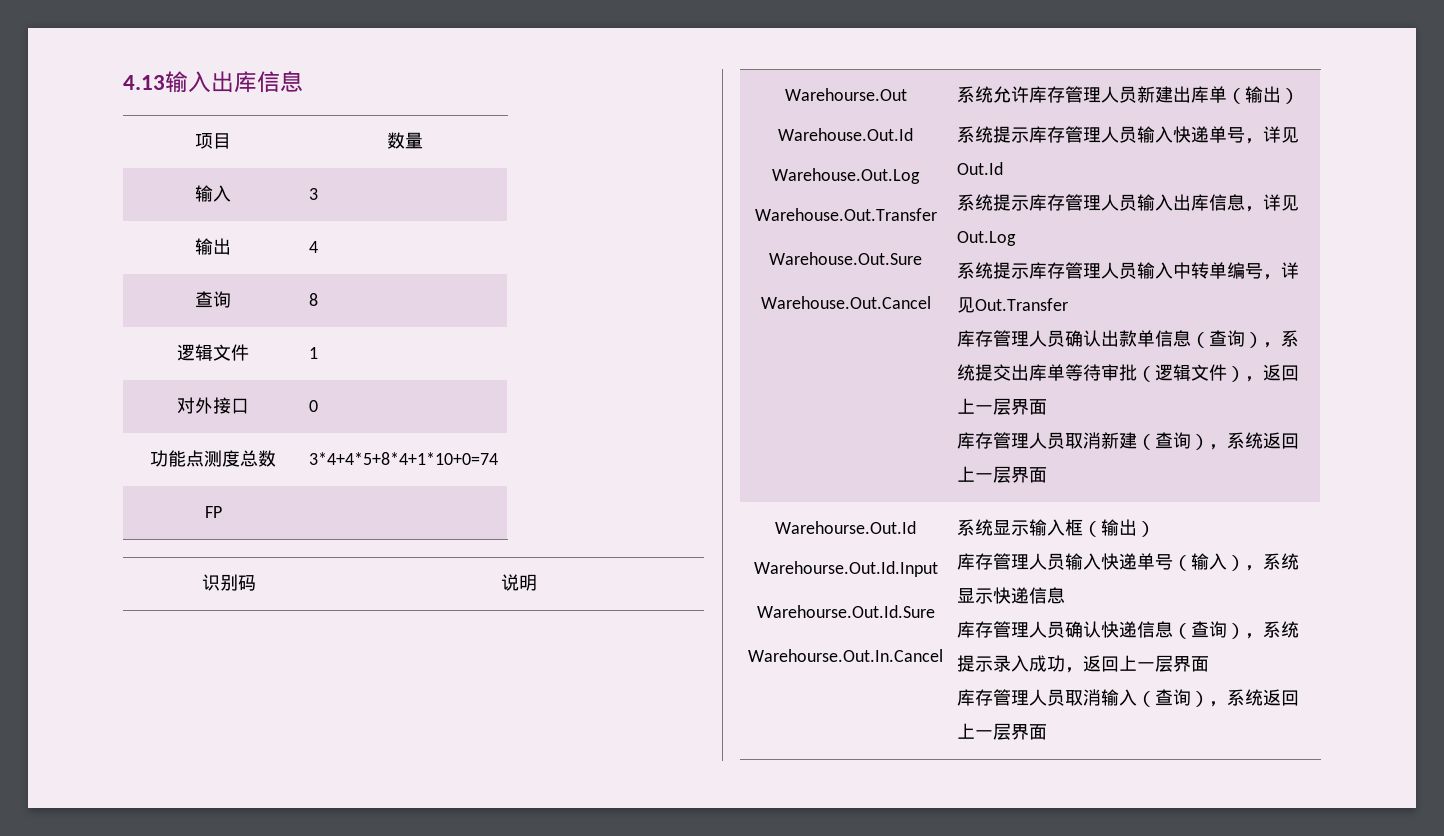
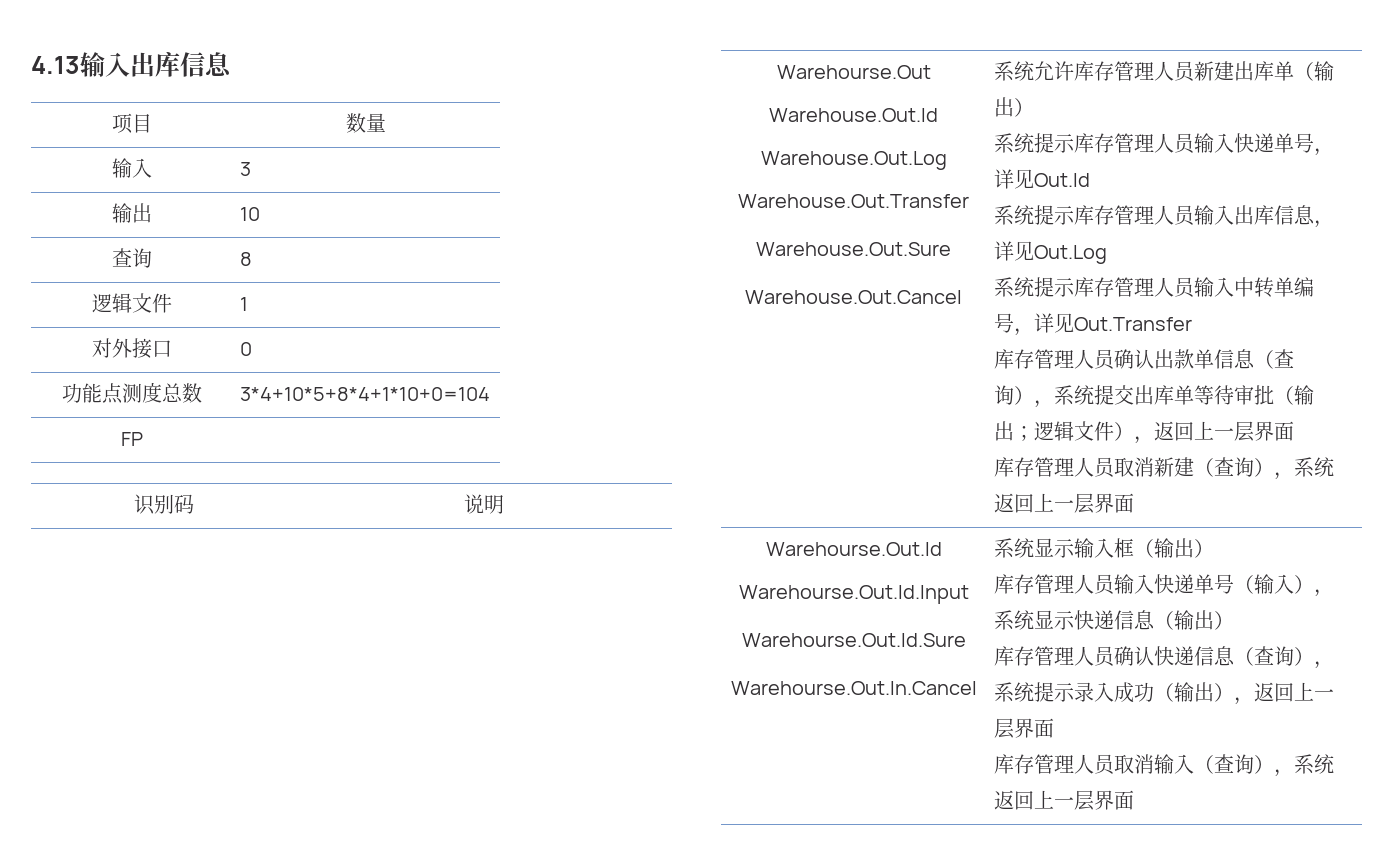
- 输出 | 4
+ 输出 | 10
- 功能点测度总数 | 3*4+4*5+8*4+1*10+0=74
+ 功能点测度总数 | 3*4+10*5+8*4+1*10+0=104
- 库存管理人员确认出款单信息（查询），系统提交出库单等待审批（逻辑文件），返回上一层界面
+ 库存管理人员确认出款单信息（查询），系统提交出库单等待审批（输出；逻辑文件），返回上一层界面
- 库存管理人员输入快递单号（输入），系统显示快递信息
+ 库存管理人员输入快递单号（输入），系统显示快递信息（输出）
- 库存管理人员确认快递信息（查询），系统提示录入成功，返回上一层界面
+ 库存管理人员确认快递信息（查询），系统提示录入成功（输出），返回上一层界面

